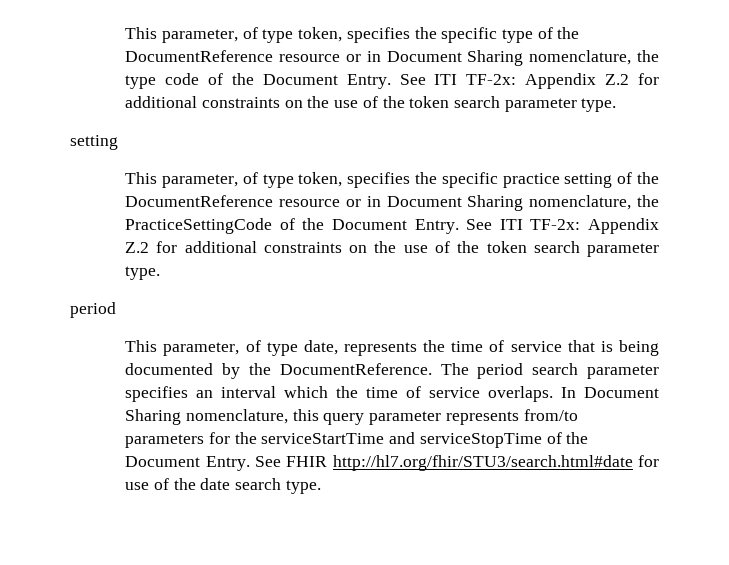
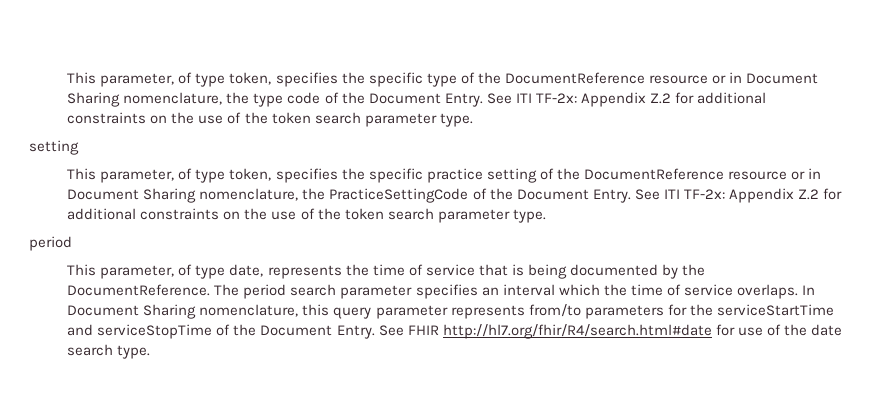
- See FHIR http://hl7.org/fhir/STU3/search.html#date for use of the date search type.
+ See FHIR http://hl7.org/fhir/R4/search.html#date for use of the date search type.

